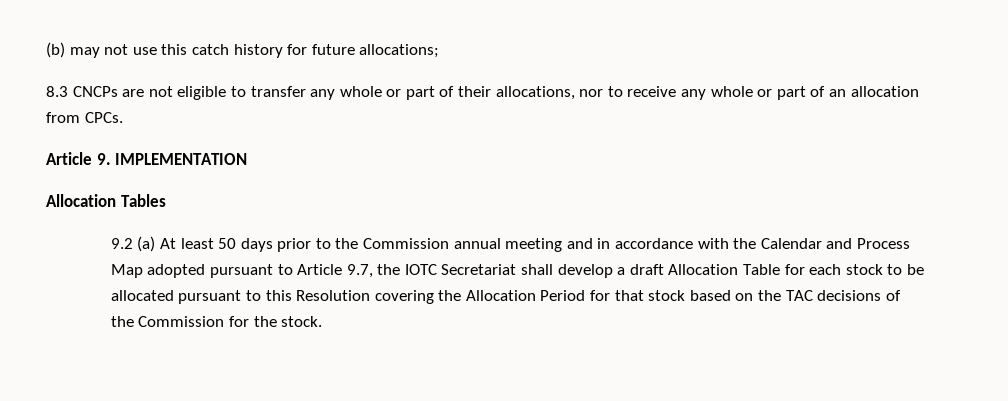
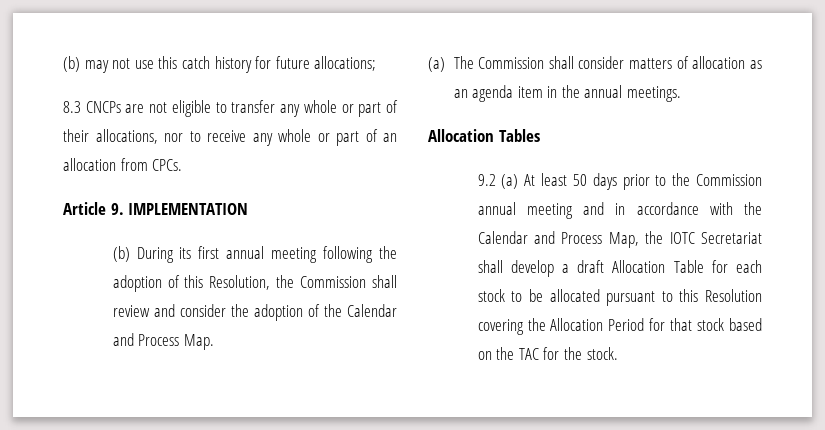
+ (b) During its first annual meeting following the adoption of this Resolution, the Commission shall review and consider the adoption of the Calendar and Process Map.
+ (a) The Commission shall consider matters of allocation as an agenda item in the annual meetings.
- 9.2 (a) At least 50 days prior to the Commission annual meeting and in accordance with the Calendar and Process Map adopted pursuant to Article 9.7, the IOTC Secretariat shall develop a draft Allocation Table for each stock to be allocated pursuant to this Resolution covering the Allocation Period for that stock based on the TAC decisions of the Commission for the stock.
+ 9.2 (a) At least 50 days prior to the Commission annual meeting and in accordance with the Calendar and Process Map, the IOTC Secretariat shall develop a draft Allocation Table for each stock to be allocated pursuant to this Resolution covering the Allocation Period for that stock based on the TAC for the stock.

